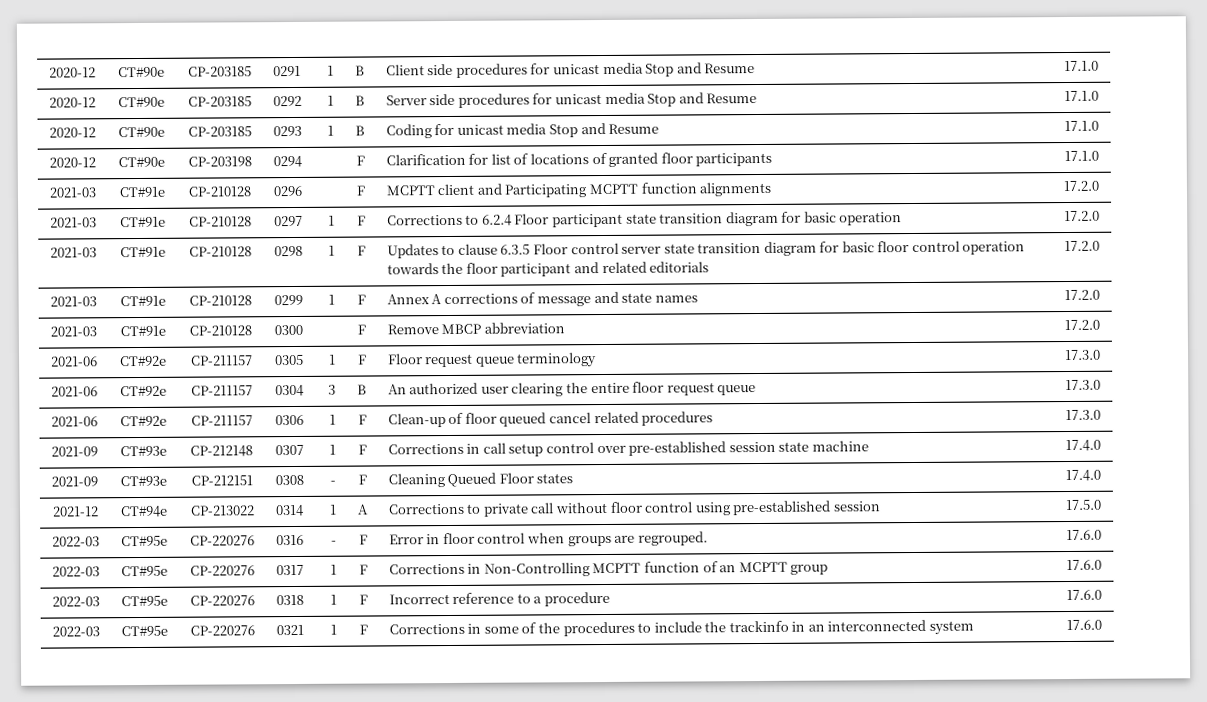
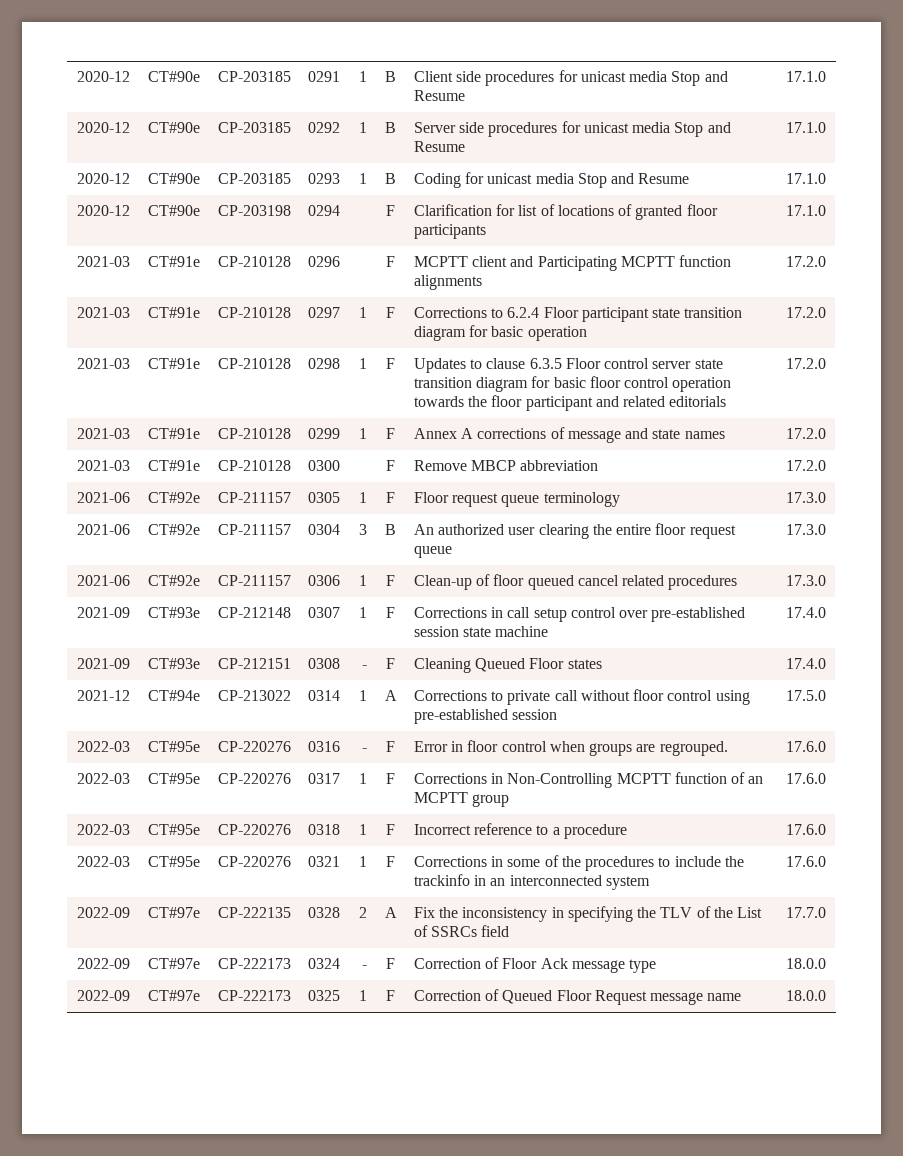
+ 2022-09 | CT#97e | CP-222135 | 0328 | 2 | A | Fix the inconsistency in specifying the TLV of the List of SSRCs field | 17.7.0
+ 2022-09 | CT#97e | CP-222173 | 0324 | - | F | Correction of Floor Ack message type | 18.0.0
+ 2022-09 | CT#97e | CP-222173 | 0325 | 1 | F | Correction of Queued Floor Request message name | 18.0.0

